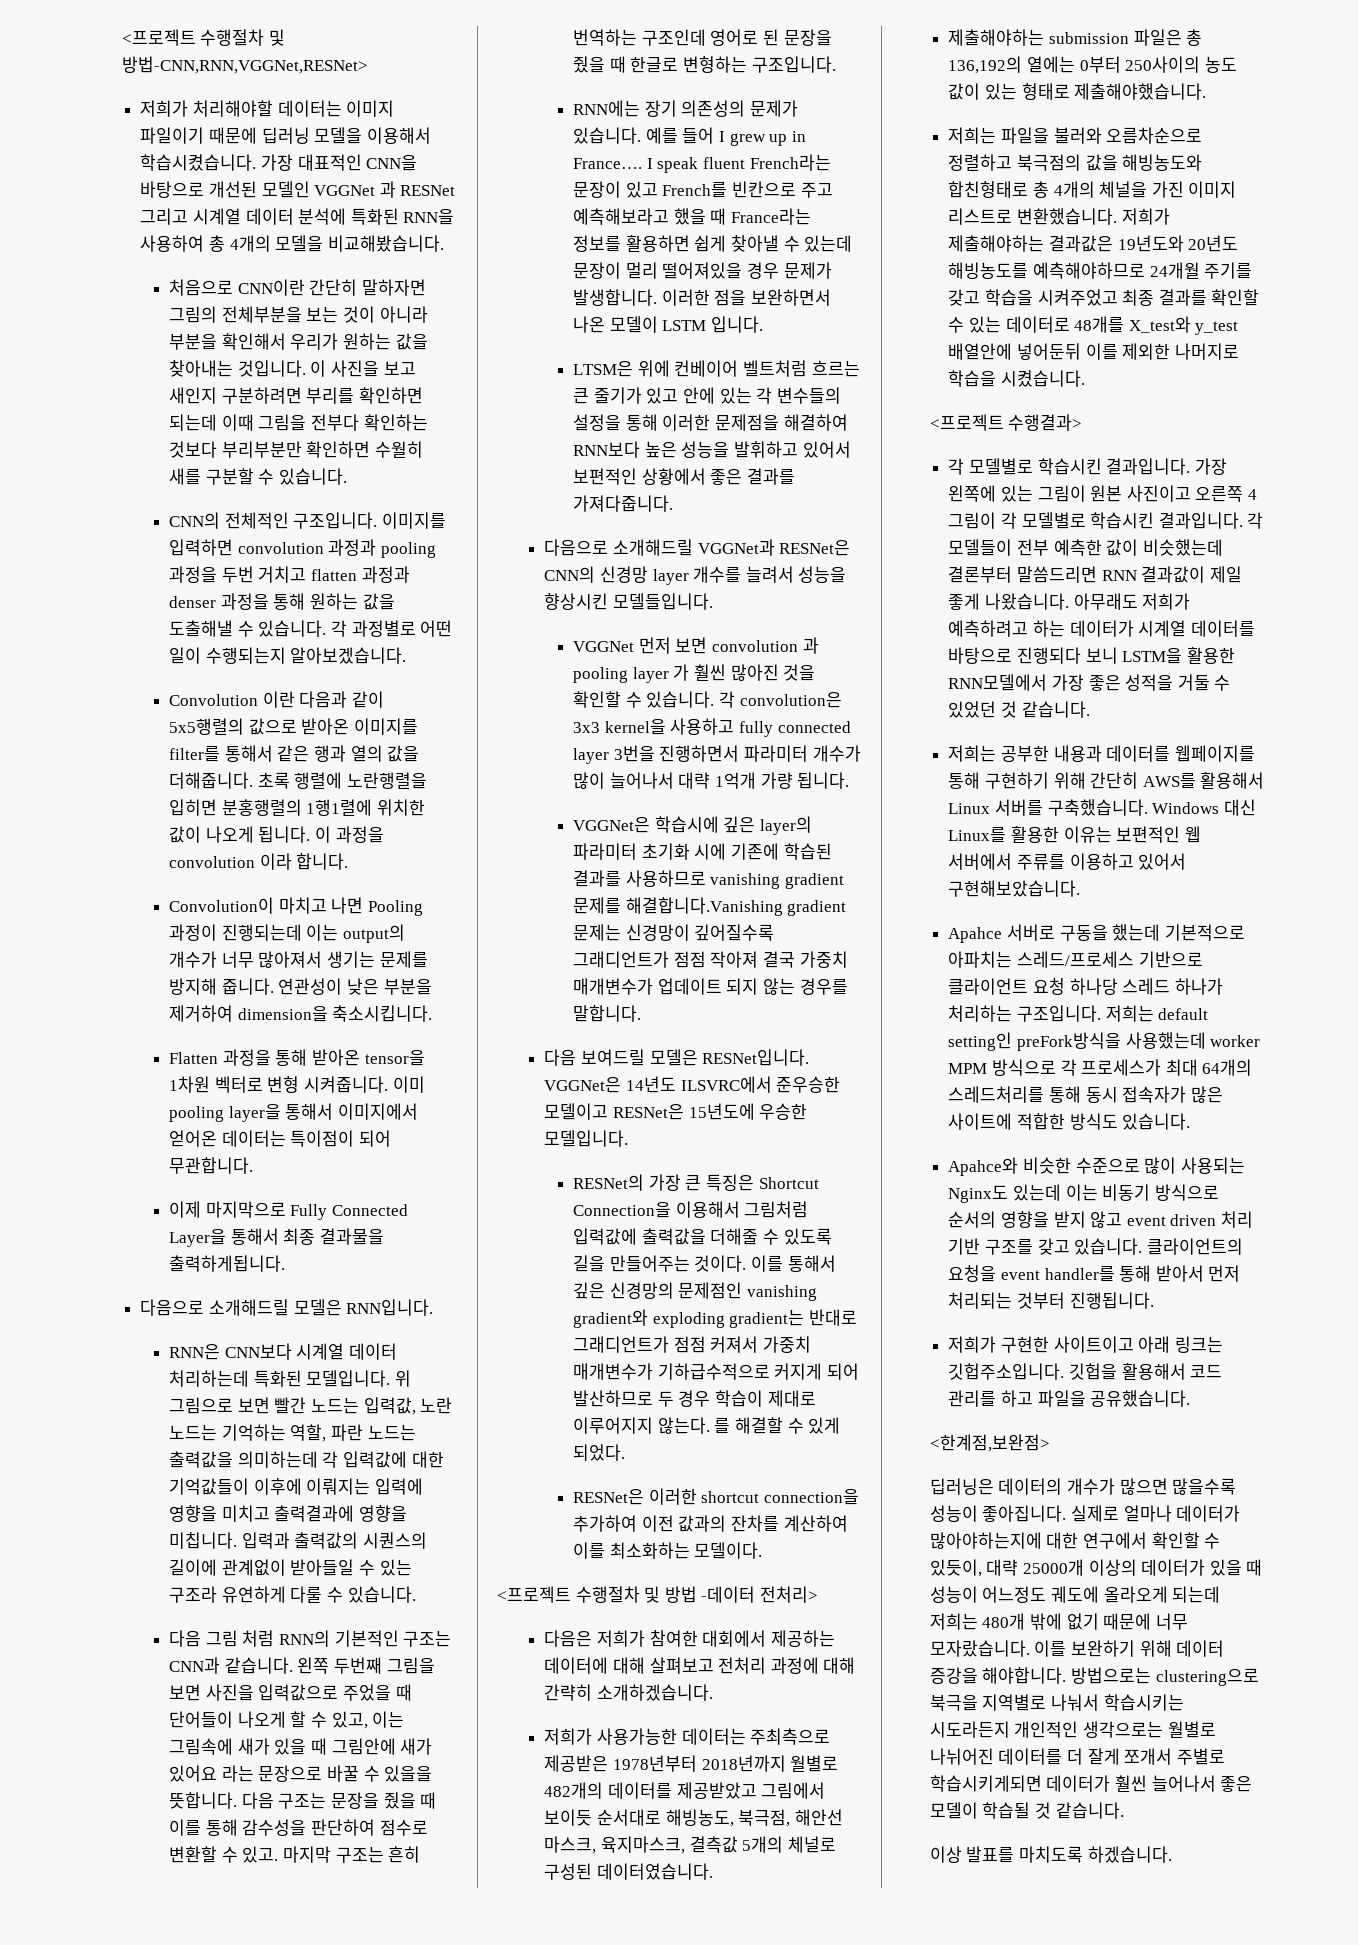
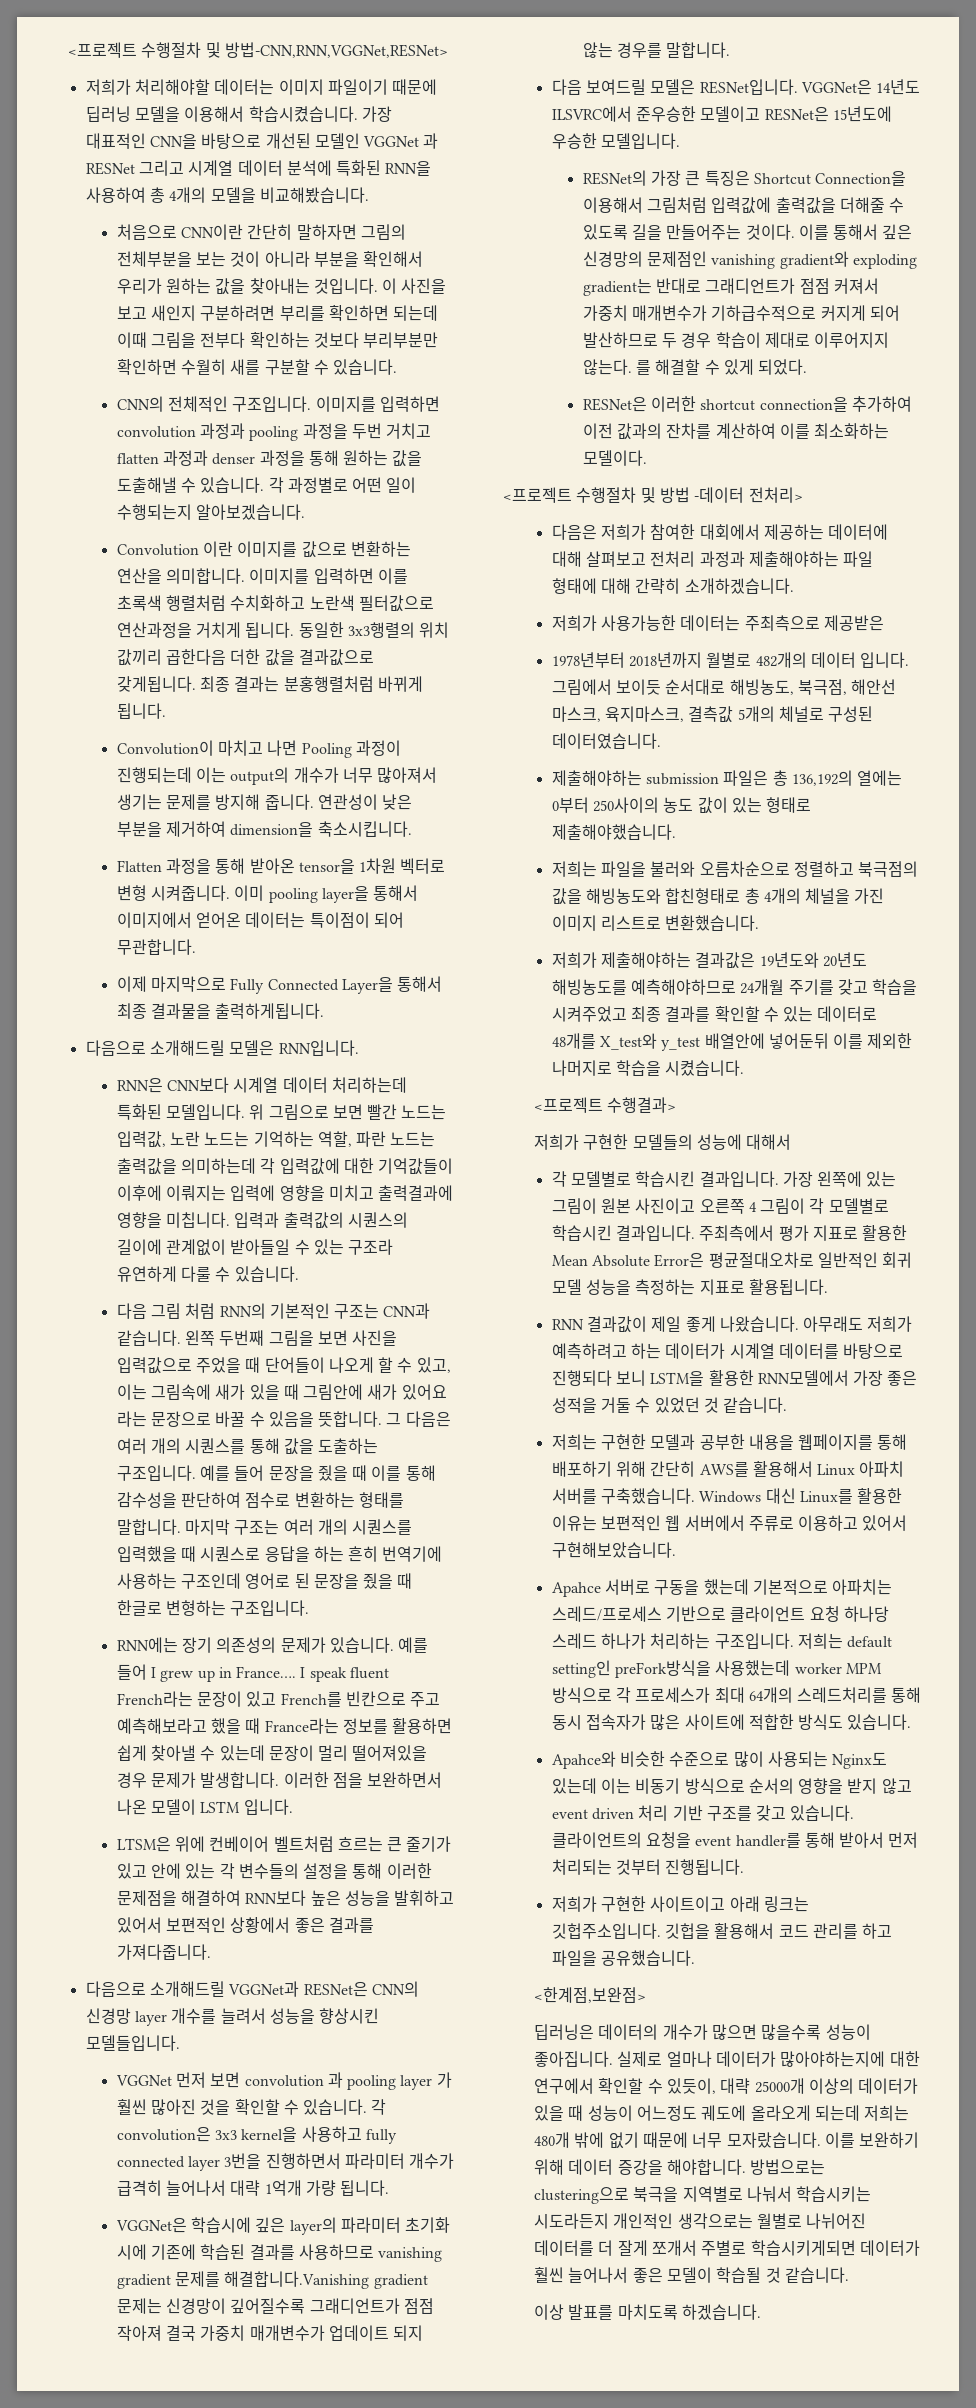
- Convolution 이란 다음과 같이 5x5행렬의 값으로 받아온 이미지를 filter를 통해서 같은 행과 열의 값을 더해줍니다. 초록 행렬에 노란행렬을 입히면 분홍행렬의 1행1렬에 위치한 값이 나오게 됩니다. 이 과정을 convolution 이라 합니다.
+ Convolution 이란 이미지를 값으로 변환하는 연산을 의미합니다. 이미지를 입력하면 이를 초록색 행렬처럼 수치화하고 노란색 필터값으로 연산과정을 거치게 됩니다. 동일한 3x3행렬의 위치 값끼리 곱한다음 더한 값을 결과값으로 갖게됩니다. 최종 결과는 분홍행렬처럼 바뀌게 됩니다.
- 왼쪽 두번째 그림을 보면 사진을 입력값으로 주었을 때 단어들이 나오게 할 수 있고, 이는 그림속에 새가 있을 때 그림안에 새가 있어요 라는 문장으로 바꿀 수 있을을 뜻합니다. 다음 구조는 문장을 줬을 때 이를 통해 감수성을 판단하여 점수로 변환할 수 있고. 마지막 구조는 흔히 번역하는 구조인데 영어로 된 문장을 줬을 때 한글로 변형하는 구조입니다.
+ 왼쪽 두번째 그림을 보면 사진을 입력값으로 주었을 때 단어들이 나오게 할 수 있고, 이는 그림속에 새가 있을 때 그림안에 새가 있어요 라는 문장으로 바꿀 수 있음을 뜻합니다. 그 다음은 여러 개의 시퀀스를 통해 값을 도출하는 구조입니다. 예를 들어 문장을 줬을 때 이를 통해 감수성을 판단하여 점수로 변환하는 형태를 말합니다. 마지막 구조는 여러 개의 시퀀스를 입력했을 때 시퀀스로 응답을 하는 흔히 번역기에 사용하는 구조인데 영어로 된 문장을 줬을 때 한글로 변형하는 구조입니다.
- 각 convolution은 3x3 kernel을 사용하고 fully connected layer 3번을 진행하면서 파라미터 개수가 많이 늘어나서 대략 1억개 가량 됩니다.
+ 각 convolution은 3x3 kernel을 사용하고 fully connected layer 3번을 진행하면서 파라미터 개수가 급격히 늘어나서 대략 1억개 가량 됩니다.
- 다음은 저희가 참여한 대회에서 제공하는 데이터에 대해 살펴보고 전처리 과정에 대해 간략히 소개하겠습니다.
+ 다음은 저희가 참여한 대회에서 제공하는 데이터에 대해 살펴보고 전처리 과정과 제출해야하는 파일 형태에 대해 간략히 소개하겠습니다.
- 저희가 사용가능한 데이터는 주최측으로 제공받은 1978년부터 2018년까지 월별로 482개의 데이터를 제공받았고 그림에서 보이듯 순서대로 해빙농도, 북극점, 해안선 마스크, 육지마스크, 결측값 5개의 체널로 구성된 데이터였습니다.
+ 저희가 사용가능한 데이터는 주최측으로 제공받은
+ 1978년부터 2018년까지 월별로 482개의 데이터 입니다. 그림에서 보이듯 순서대로 해빙농도, 북극점, 해안선 마스크, 육지마스크, 결측값 5개의 체널로 구성된 데이터였습니다.
- 저희는 파일을 불러와 오름차순으로 정렬하고 북극점의 값을 해빙농도와 합친형태로 총 4개의 체널을 가진 이미지 리스트로 변환했습니다. 저희가 제출해야하는 결과값은 19년도와 20년도 해빙농도를 예측해야하므로 24개월 주기를 갖고 학습을 시켜주었고 최종 결과를 확인할 수 있는 데이터로 48개를 X_test와 y_test 배열안에 넣어둔뒤 이를 제외한 나머지로 학습을 시켰습니다.
+ 저희는 파일을 불러와 오름차순으로 정렬하고 북극점의 값을 해빙농도와 합친형태로 총 4개의 체널을 가진 이미지 리스트로 변환했습니다.
+ 저희가 제출해야하는 결과값은 19년도와 20년도 해빙농도를 예측해야하므로 24개월 주기를 갖고 학습을 시켜주었고 최종 결과를 확인할 수 있는 데이터로 48개를 X_test와 y_test 배열안에 넣어둔뒤 이를 제외한 나머지로 학습을 시켰습니다.
+ 저희가 구현한 모델들의 성능에 대해서
- 각 모델들이 전부 예측한 값이 비슷했는데 결론부터 말씀드리면 RNN 결과값이 제일 좋게 나왔습니다.
+ 주최측에서 평가 지표로 활용한 Mean Absolute Error은 평균절대오차로 일반적인 회귀 모델 성능을 측정하는 지표로 활용됩니다.
+ RNN 결과값이 제일 좋게 나왔습니다.
- 저희는 공부한 내용과 데이터를 웹페이지를 통해 구현하기 위해 간단히 AWS를 활용해서 Linux 서버를 구축했습니다.
+ 저희는 구현한 모델과 공부한 내용을 웹페이지를 통해 배포하기 위해 간단히 AWS를 활용해서 Linux 아파치 서버를 구축했습니다.
- Windows 대신 Linux를 활용한 이유는 보편적인 웹 서버에서 주류를 이용하고 있어서 구현해보았습니다.
+ Windows 대신 Linux를 활용한 이유는 보편적인 웹 서버에서 주류로 이용하고 있어서 구현해보았습니다.

